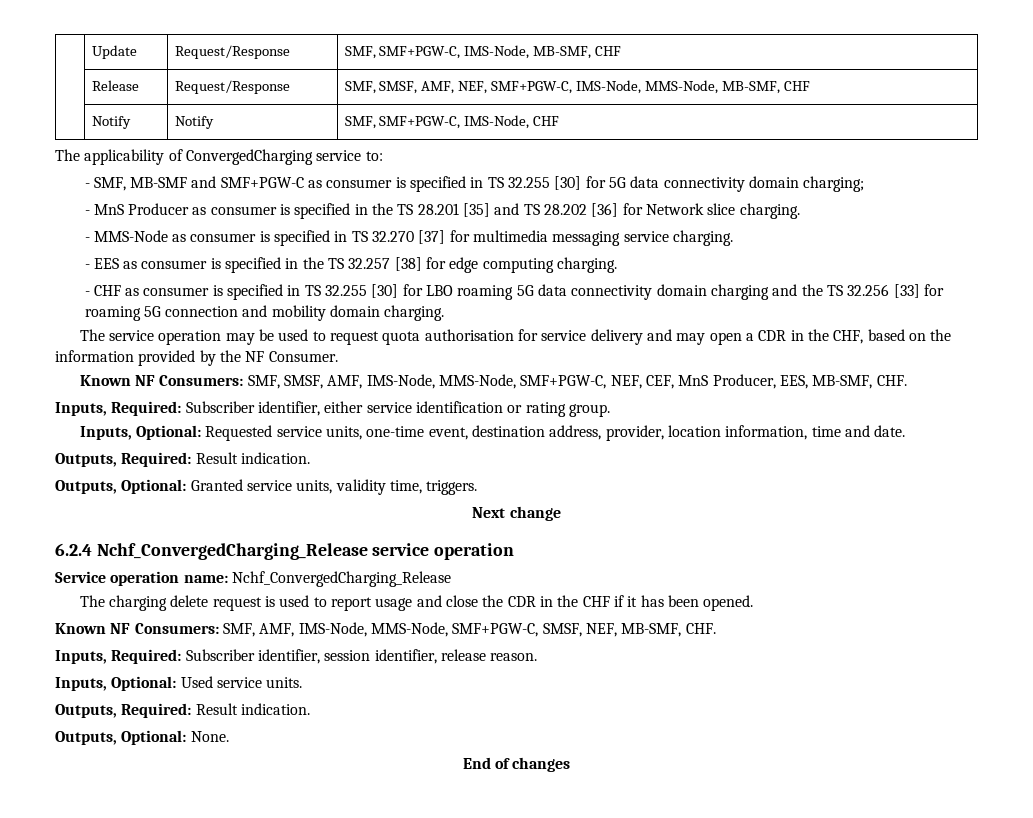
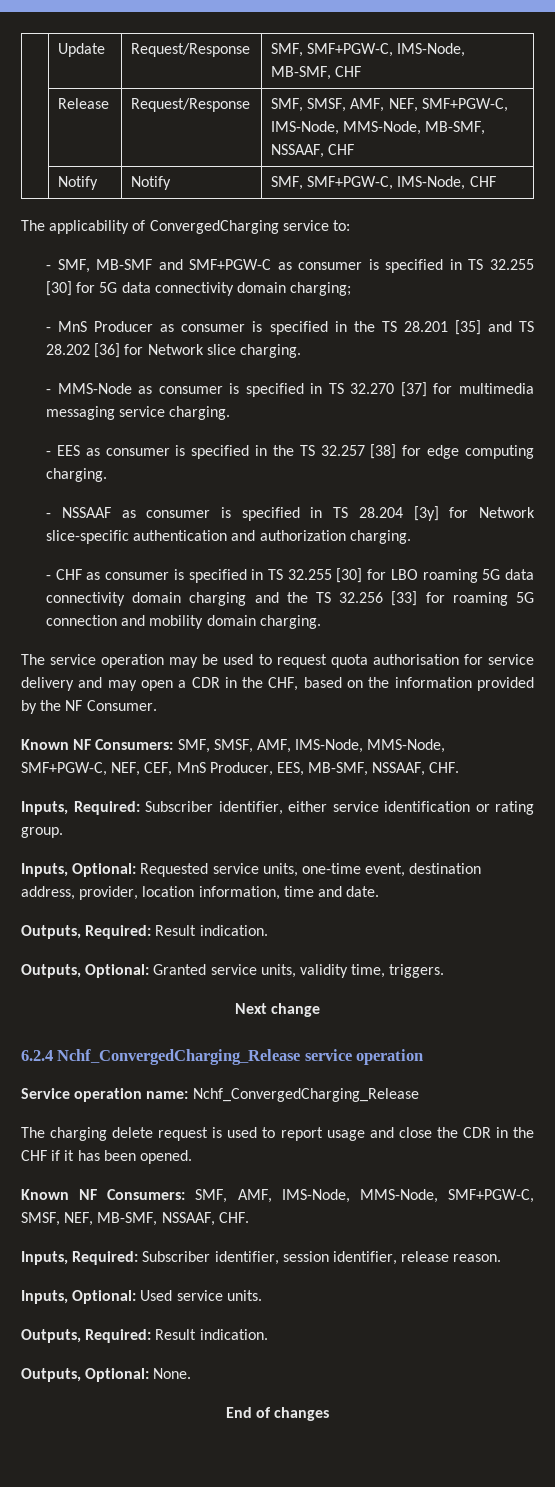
- | Release | Request/Response | SMF, SMSF, AMF, NEF, SMF+PGW-C, IMS-Node, MMS-Node, MB-SMF, CHF
+ | Release | Request/Response | SMF, SMSF, AMF, NEF, SMF+PGW-C, IMS-Node, MMS-Node, MB-SMF, NSSAAF, CHF
+ - NSSAAF as consumer is specified in TS 28.204 [3y] for Network slice-specific authentication and authorization charging.
- Known NF Consumers: SMF, SMSF, AMF, IMS-Node, MMS-Node, SMF+PGW-C, NEF, CEF, MnS Producer, EES, MB-SMF, CHF.
+ Known NF Consumers: SMF, SMSF, AMF, IMS-Node, MMS-Node, SMF+PGW-C, NEF, CEF, MnS Producer, EES, MB-SMF, NSSAAF, CHF.
- Known NF Consumers: SMF, AMF, IMS-Node, MMS-Node, SMF+PGW-C, SMSF, NEF, MB-SMF, CHF.
+ Known NF Consumers: SMF, AMF, IMS-Node, MMS-Node, SMF+PGW-C, SMSF, NEF, MB-SMF, NSSAAF, CHF.

